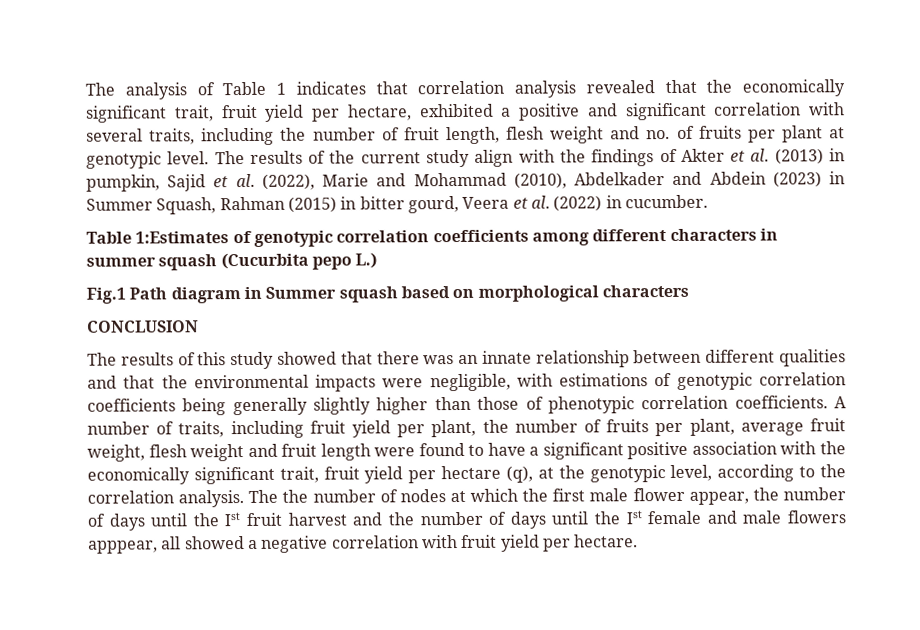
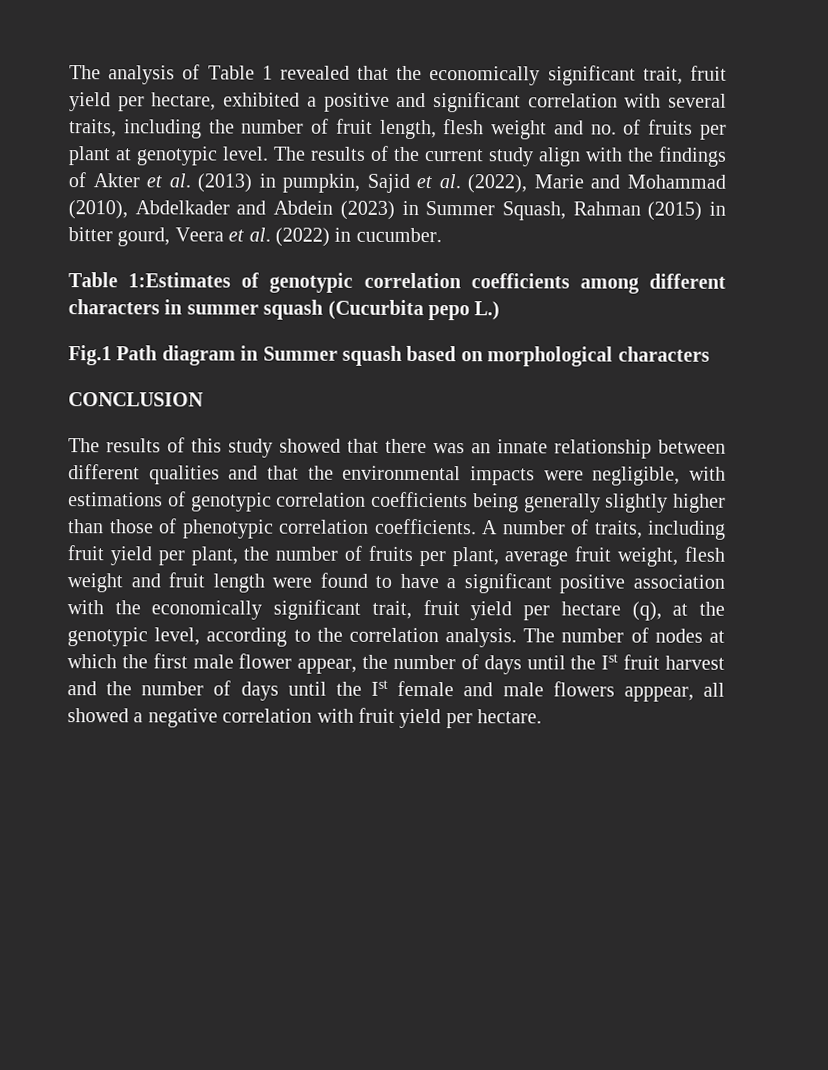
- The analysis of Table 1 indicates that correlation analysis revealed that the economically significant trait, fruit yield per hectare, exhibited a positive and significant correlation with several traits, including the number of fruit length, flesh weight and no. of fruits per plant at genotypic level.
+ The analysis of Table 1 revealed that the economically significant trait, fruit yield per hectare, exhibited a positive and significant correlation with several traits, including the number of fruit length, flesh weight and no. of fruits per plant at genotypic level.
- The the number of nodes at which the first male flower appear, the number of days until the Ist fruit harvest and the number of days until the Ist female and male flowers apppear, all showed a negative correlation with fruit yield per hectare.
+ The number of nodes at which the first male flower appear, the number of days until the Ist fruit harvest and the number of days until the Ist female and male flowers apppear, all showed a negative correlation with fruit yield per hectare.

